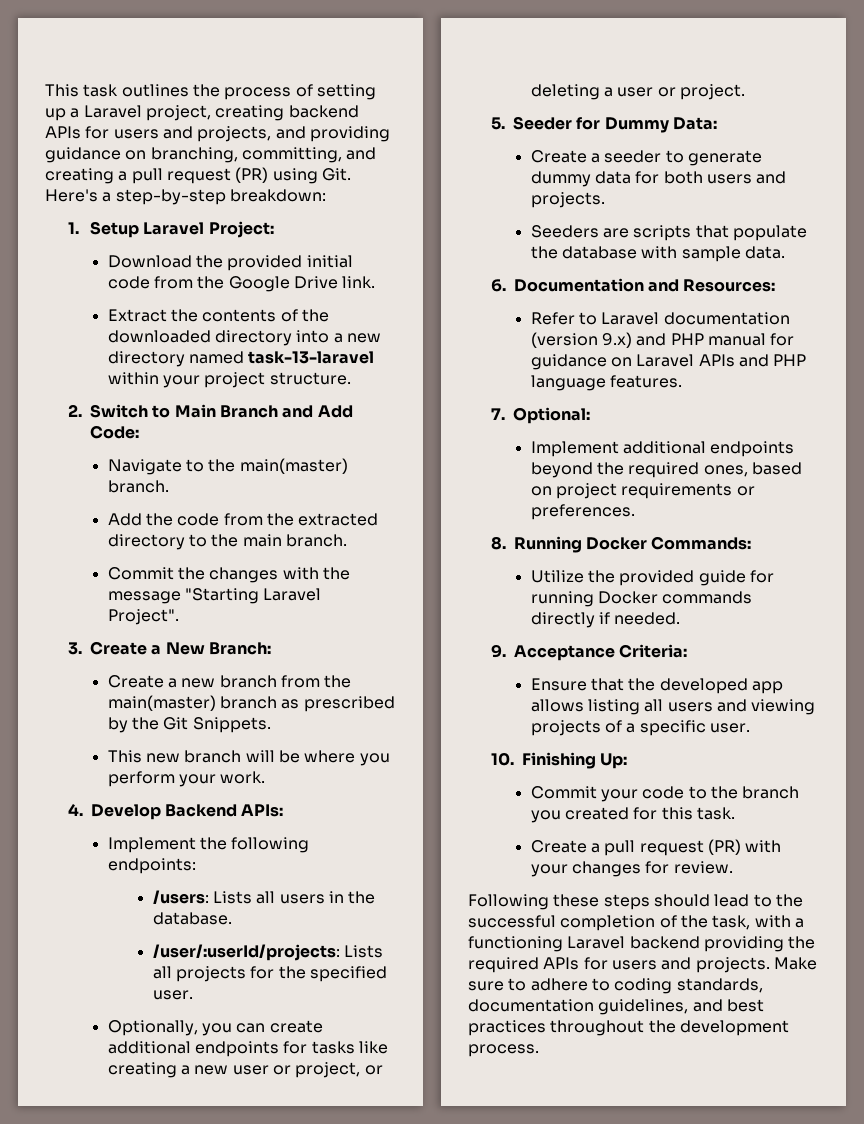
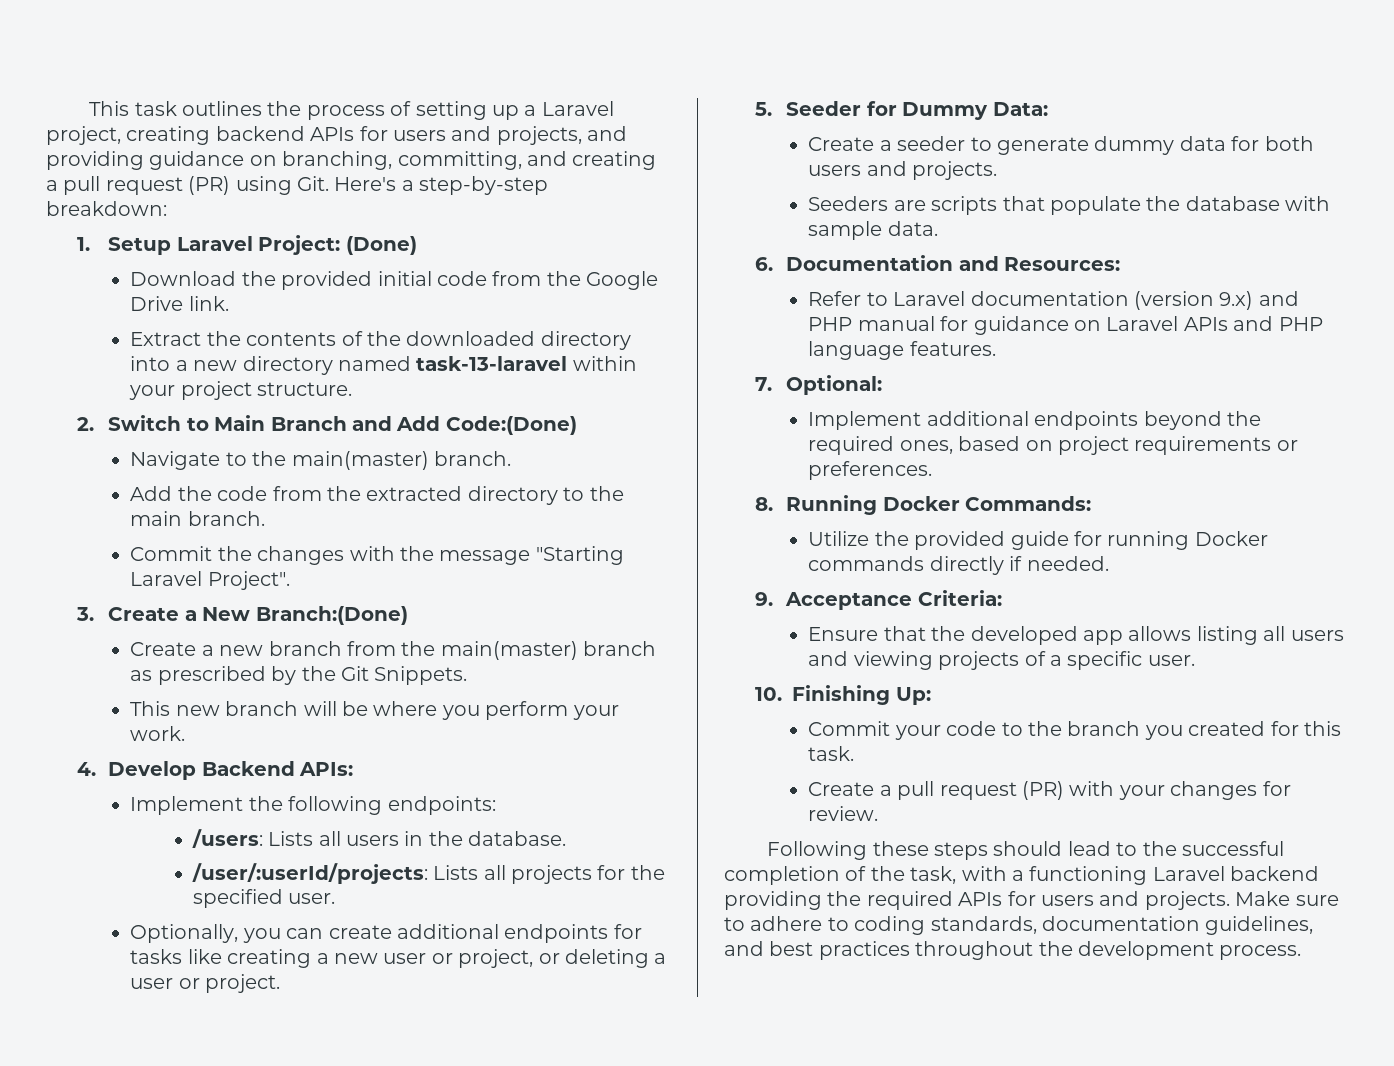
- 1. Setup Laravel Project:
+ 1. Setup Laravel Project: (Done)
- 2. Switch to Main Branch and Add Code:
+ 2. Switch to Main Branch and Add Code:(Done)
- 3. Create a New Branch:
+ 3. Create a New Branch:(Done)

